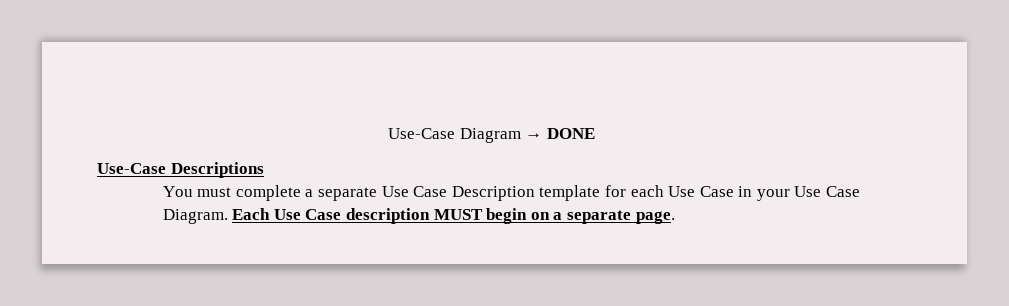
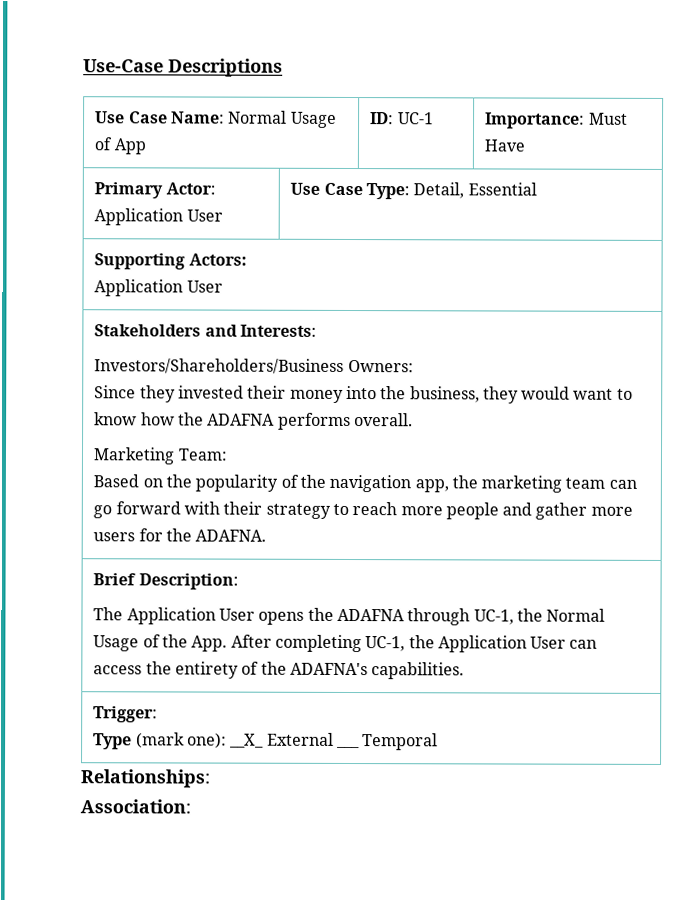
- Use-Case Diagram → DONE
  Use-Case Descriptions
- You must complete a separate Use Case Description template for each Use Case in your Use Case Diagram. Each Use Case description MUST begin on a separate page.
+ Use Case Name: Normal Usage of App | ID: UC-1 | Importance: Must Have
+ Primary Actor: Application User | Use Case Type: Detail, Essential
+ Supporting Actors:
+ Application User
+ Stakeholders and Interests:
+ Investors/Shareholders/Business Owners:
+ Since they invested their money into the business, they would want to know how the ADAFNA performs overall.
+ Marketing Team:
+ Based on the popularity of the navigation app, the marketing team can go forward with their strategy to reach more people and gather more users for the ADAFNA.
+ Brief Description:
+ The Application User opens the ADAFNA through UC-1, the Normal Usage of the App. After completing UC-1, the Application User can access the entirety of the ADAFNA's capabilities.
+ Trigger:
+ Type (mark one): __X_ External ___ Temporal
+ Relationships:
+ Association:

